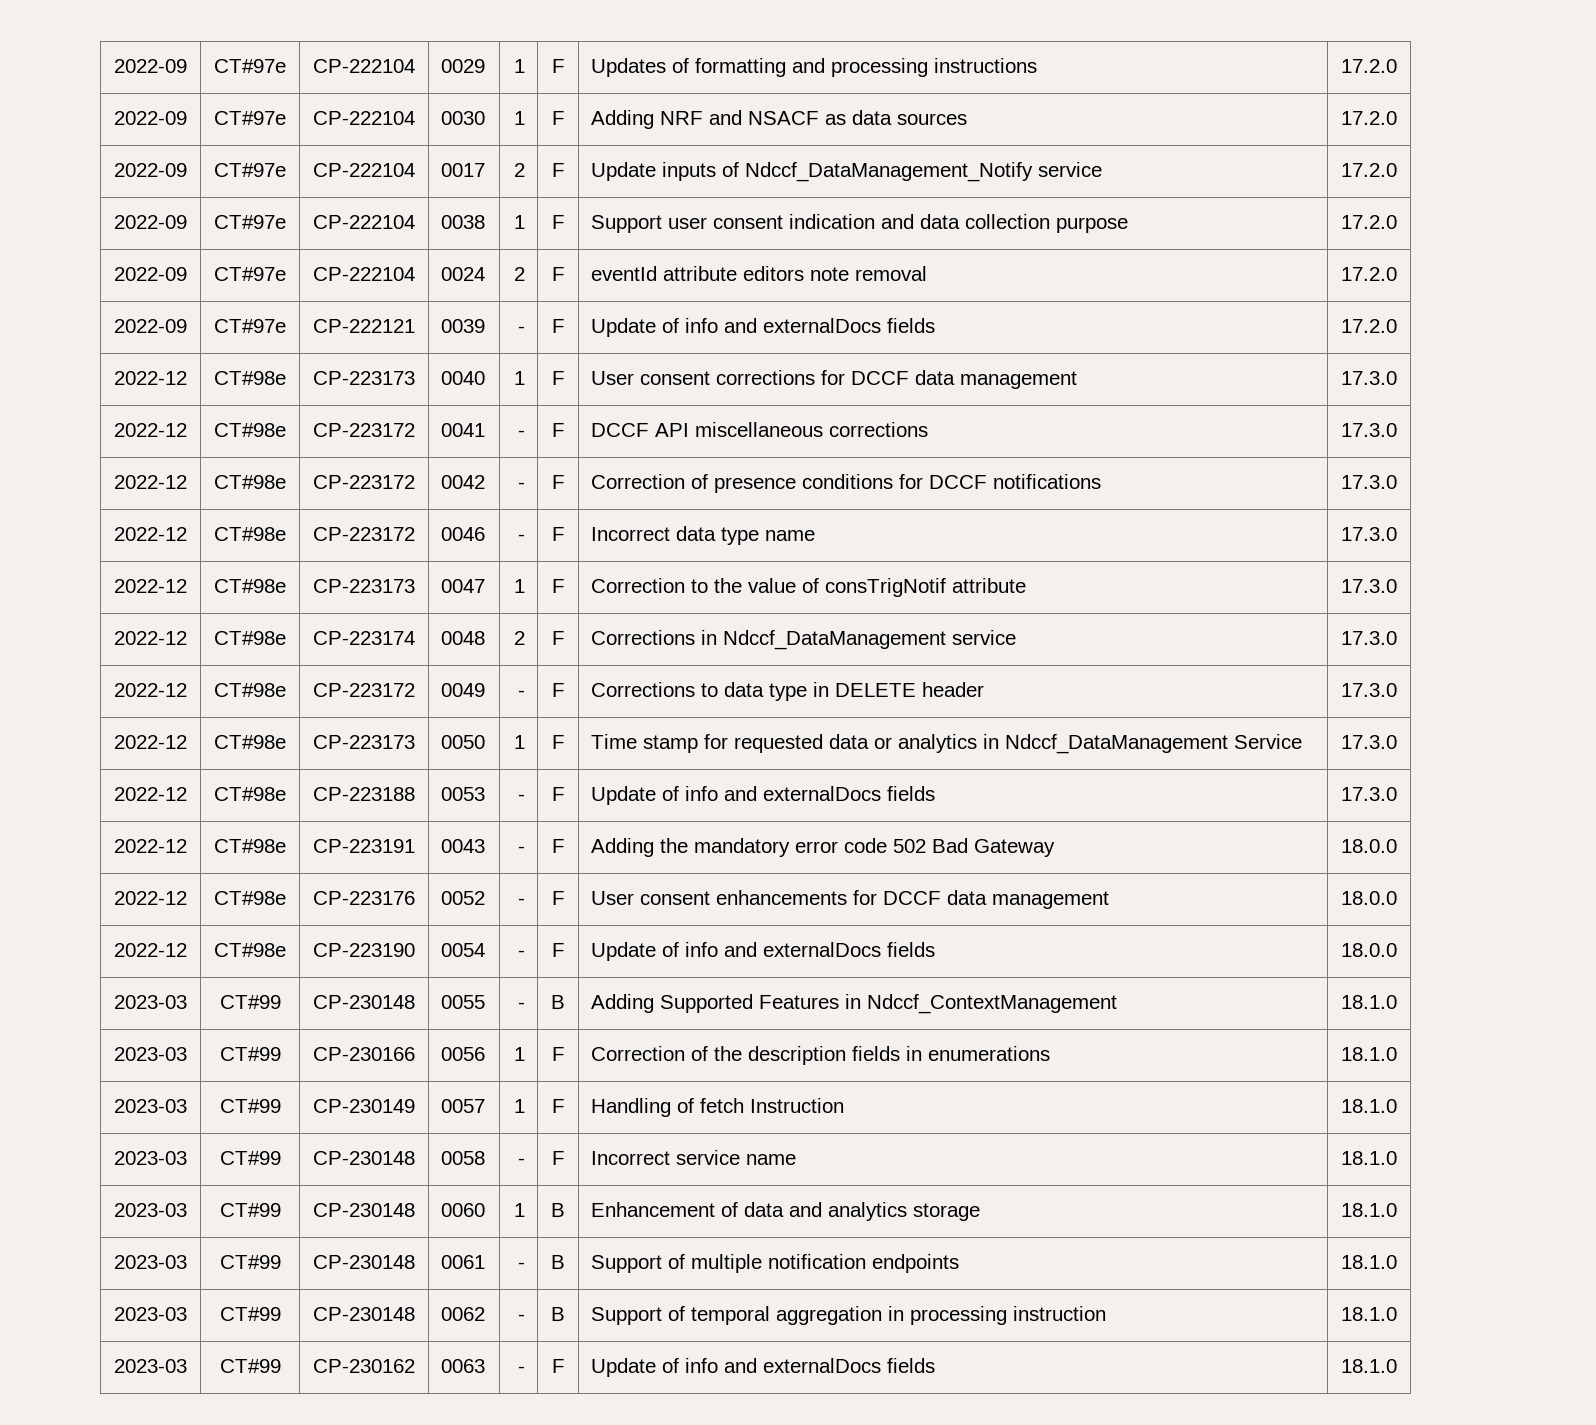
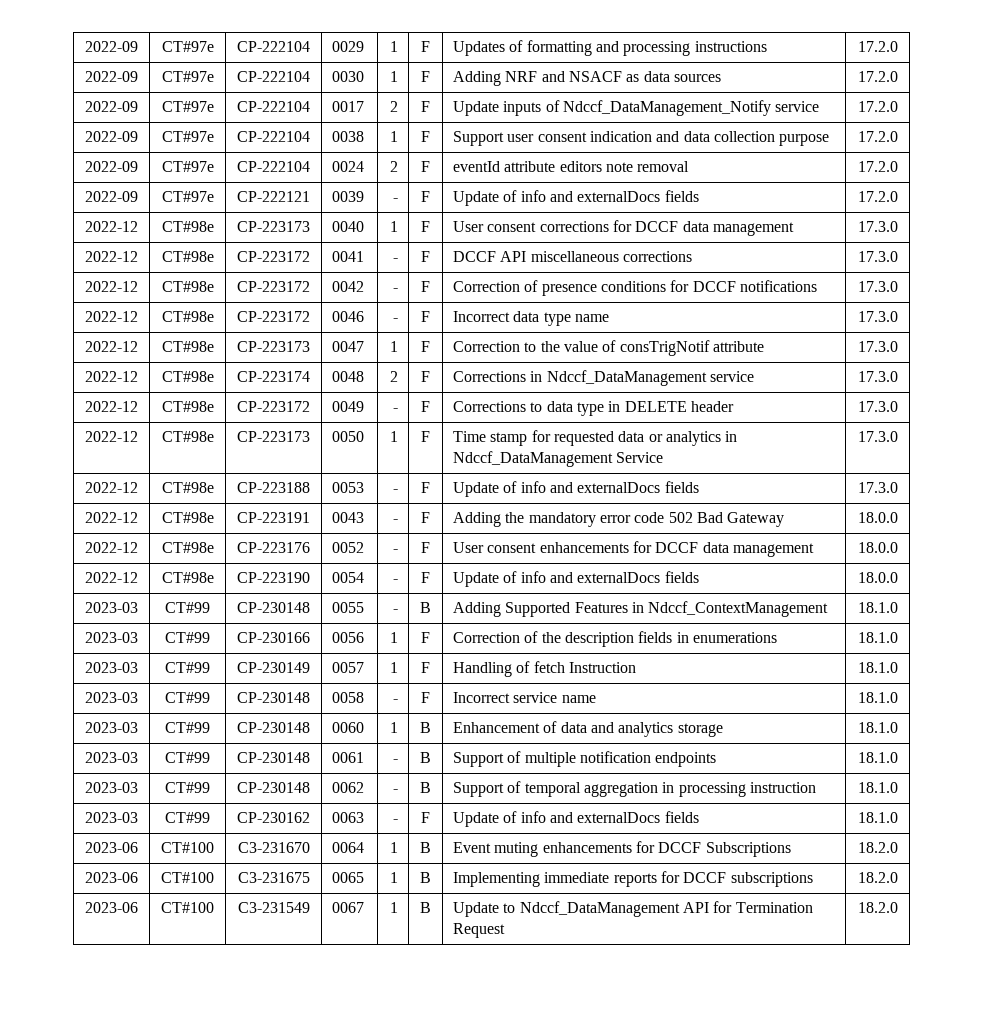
+ 2023-06 | CT#100 | C3-231670 | 0064 | 1 | B | Event muting enhancements for DCCF Subscriptions | 18.2.0
+ 2023-06 | CT#100 | C3-231675 | 0065 | 1 | B | Implementing immediate reports for DCCF subscriptions | 18.2.0
+ 2023-06 | CT#100 | C3-231549 | 0067 | 1 | B | Update to Ndccf_DataManagement API for Termination Request | 18.2.0

